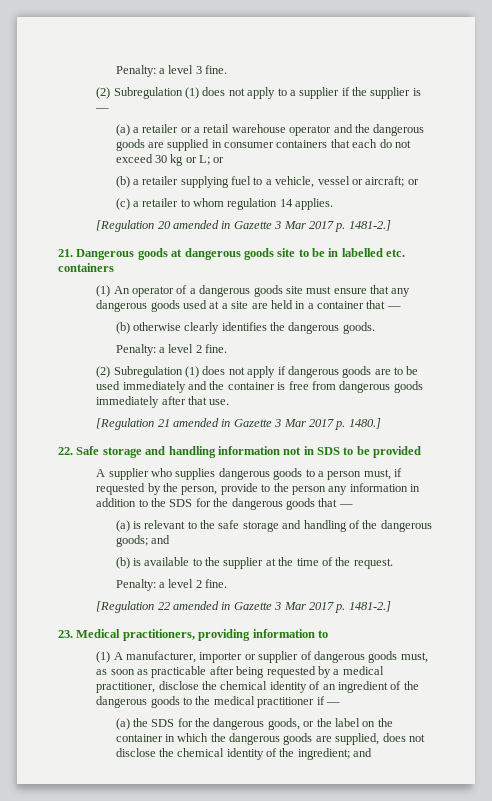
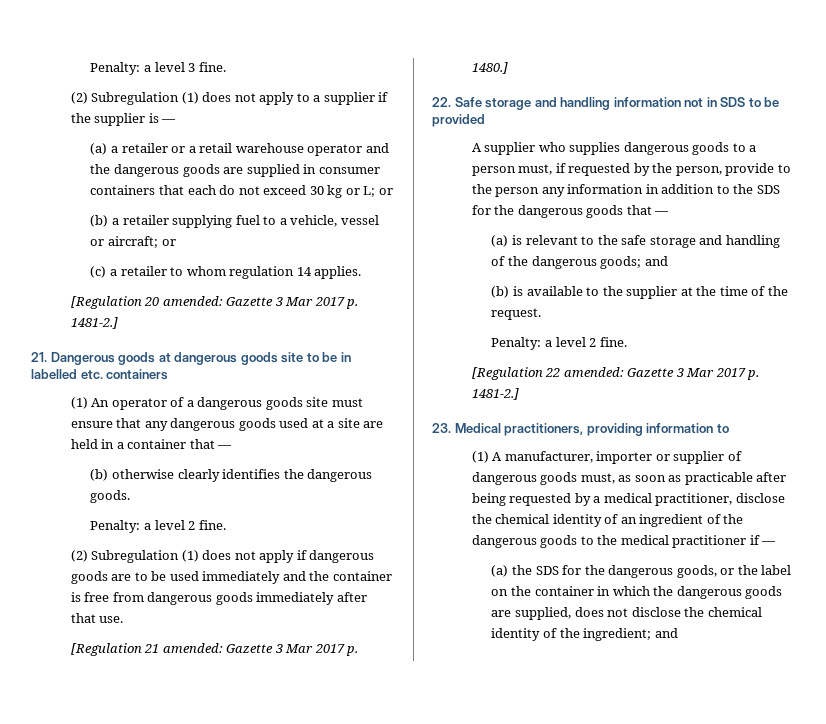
- [Regulation 20 amended in Gazette 3 Mar 2017 p. 1481-2.]
+ [Regulation 20 amended: Gazette 3 Mar 2017 p. 1481-2.]
- [Regulation 21 amended in Gazette 3 Mar 2017 p. 1480.]
+ [Regulation 21 amended: Gazette 3 Mar 2017 p. 1480.]
- [Regulation 22 amended in Gazette 3 Mar 2017 p. 1481-2.]
+ [Regulation 22 amended: Gazette 3 Mar 2017 p. 1481-2.]

